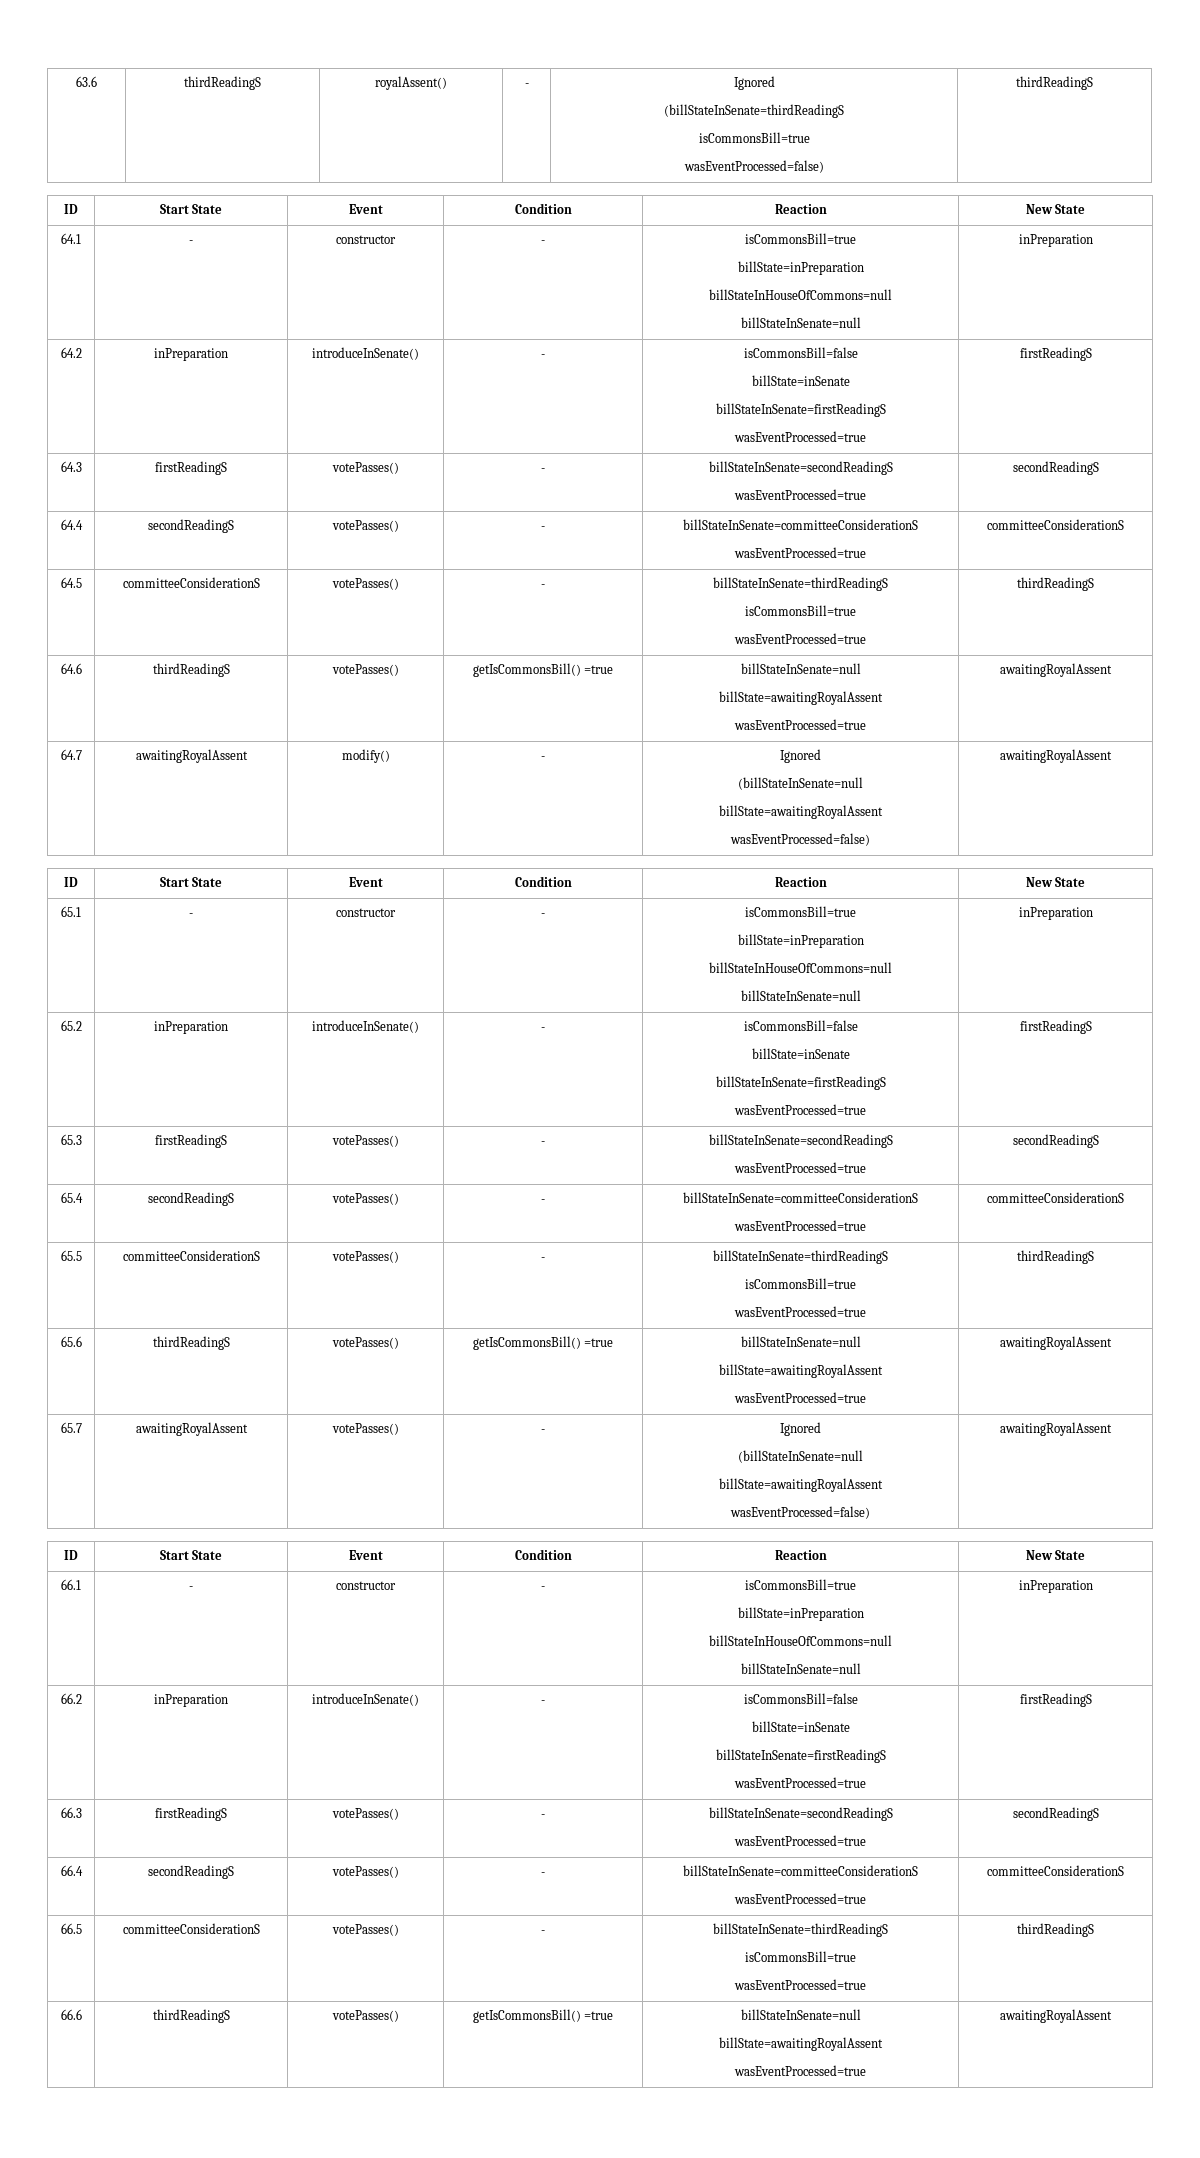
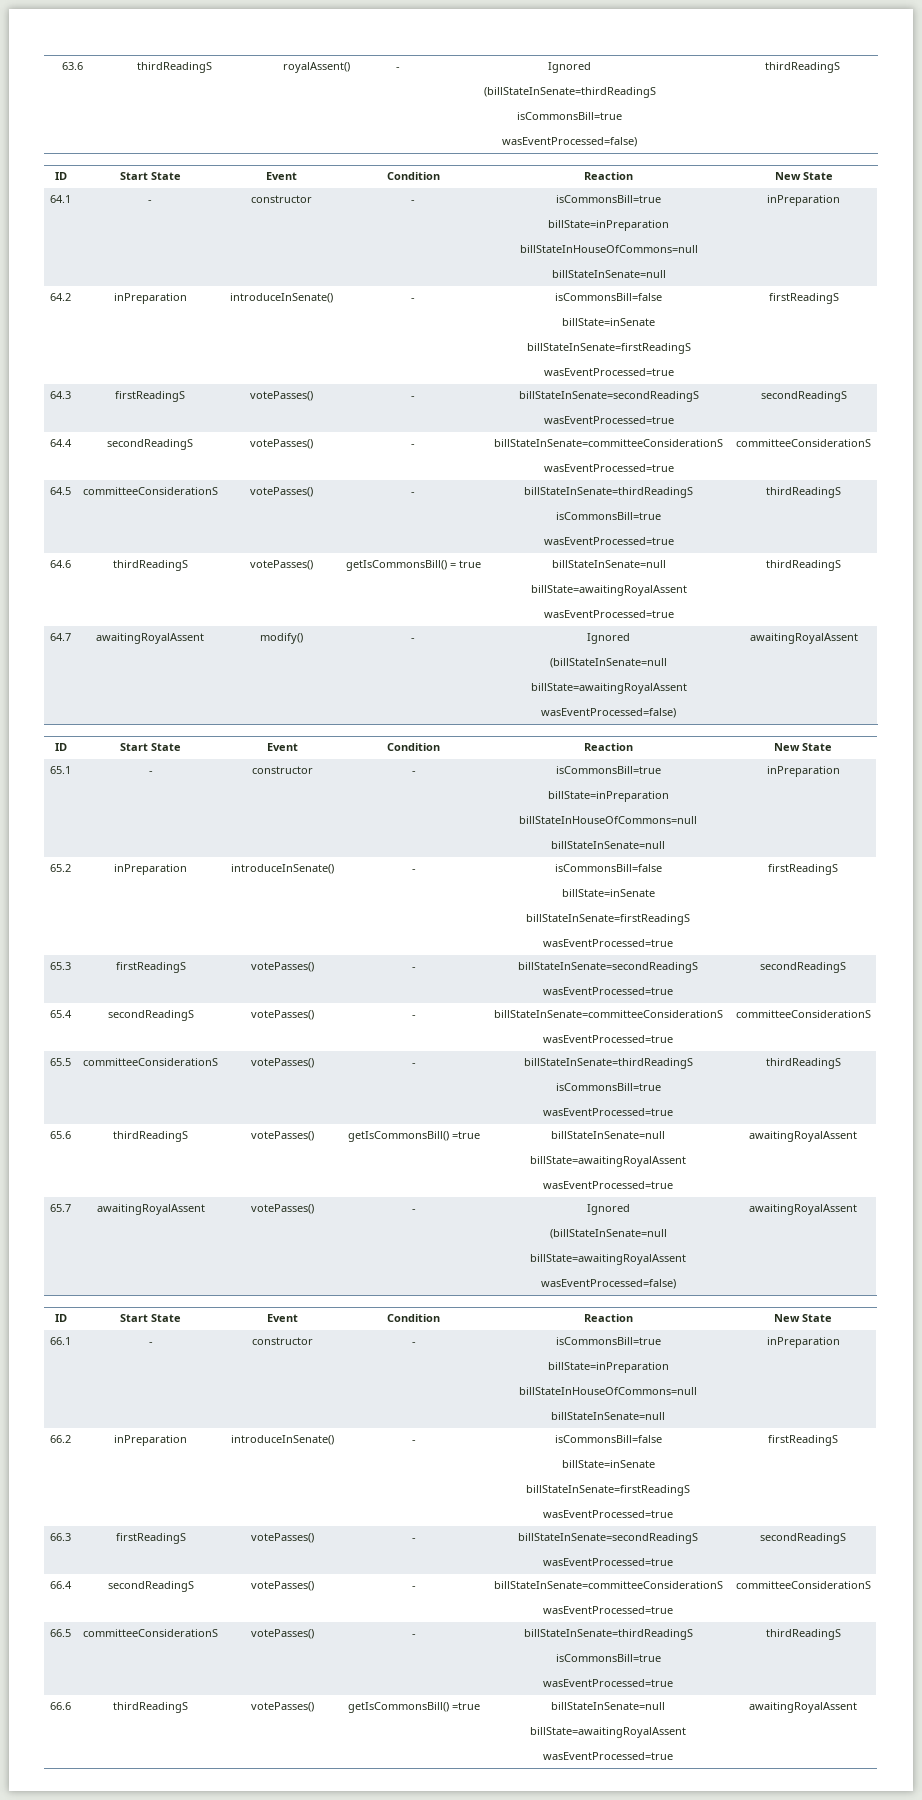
- 64.6 | thirdReadingS | votePasses() | getIsCommonsBill() =true | billStateInSenate=null
+ 64.6 | thirdReadingS | votePasses() | getIsCommonsBill() = true | billStateInSenate=null
  billState=awaitingRoyalAssent
- wasEventProcessed=true | awaitingRoyalAssent
+ wasEventProcessed=true | thirdReadingS

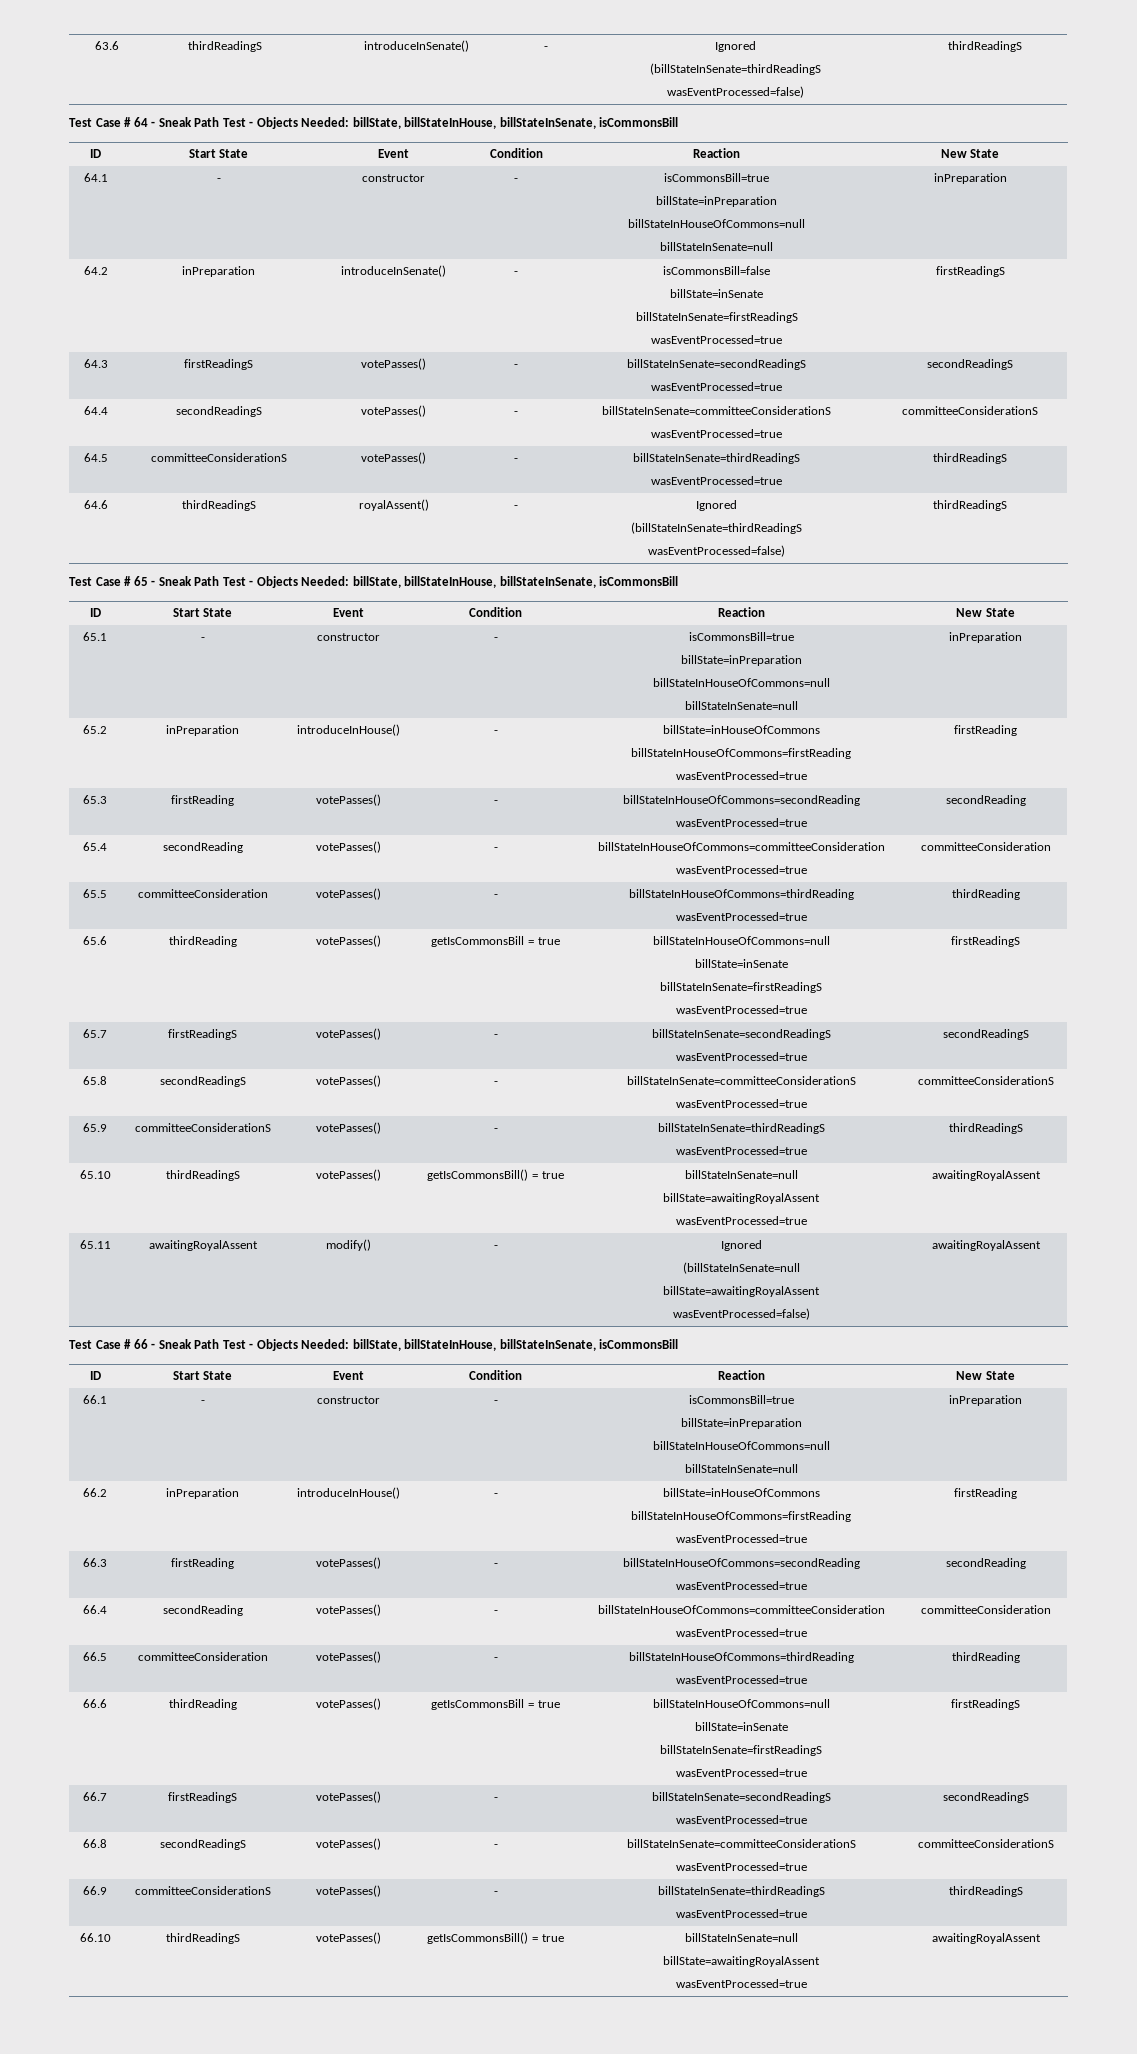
- 63.6 | thirdReadingS | royalAssent() | - | Ignored
+ 63.6 | thirdReadingS | introduceInSenate() | - | Ignored
  (billStateInSenate=thirdReadingS
- isCommonsBill=true
  wasEventProcessed=false) | thirdReadingS
+ Test Case # 64 - Sneak Path Test - Objects Needed: billState, billStateInHouse, billStateInSenate, isCommonsBill
  64.5 | committeeConsiderationS | votePasses() | - | billStateInSenate=thirdReadingS
- isCommonsBill=true
- 64.6 | thirdReadingS | votePasses() | getIsCommonsBill() = true | billStateInSenate=null
- billState=awaitingRoyalAssent
- wasEventProcessed=true | thirdReadingS
- 64.7 | awaitingRoyalAssent | modify() | - | Ignored
- (billStateInSenate=null
- billState=awaitingRoyalAssent
- wasEventProcessed=false) | awaitingRoyalAssent
+ 64.6 | thirdReadingS | royalAssent() | - | Ignored
+ (billStateInSenate=thirdReadingS
+ wasEventProcessed=false) | thirdReadingS
+ Test Case # 65 - Sneak Path Test - Objects Needed: billState, billStateInHouse, billStateInSenate, isCommonsBill
- 65.2 | inPreparation | introduceInSenate() | - | isCommonsBill=false
+ 65.2 | inPreparation | introduceInHouse() | - | billState=inHouseOfCommons
+ billStateInHouseOfCommons=firstReading
+ wasEventProcessed=true | firstReading
+ 65.3 | firstReading | votePasses() | - | billStateInHouseOfCommons=secondReading
+ wasEventProcessed=true | secondReading
+ 65.4 | secondReading | votePasses() | - | billStateInHouseOfCommons=committeeConsideration
+ wasEventProcessed=true | committeeConsideration
+ 65.5 | committeeConsideration | votePasses() | - | billStateInHouseOfCommons=thirdReading
+ wasEventProcessed=true | thirdReading
+ 65.6 | thirdReading | votePasses() | getIsCommonsBill = true | billStateInHouseOfCommons=null
  billState=inSenate
  billStateInSenate=firstReadingS
  wasEventProcessed=true | firstReadingS
- 65.3 | firstReadingS | votePasses() | - | billStateInSenate=secondReadingS
+ 65.7 | firstReadingS | votePasses() | - | billStateInSenate=secondReadingS
  wasEventProcessed=true | secondReadingS
- 65.4 | secondReadingS | votePasses() | - | billStateInSenate=committeeConsiderationS
+ 65.8 | secondReadingS | votePasses() | - | billStateInSenate=committeeConsiderationS
  wasEventProcessed=true | committeeConsiderationS
- 65.5 | committeeConsiderationS | votePasses() | - | billStateInSenate=thirdReadingS
- isCommonsBill=true
+ 65.9 | committeeConsiderationS | votePasses() | - | billStateInSenate=thirdReadingS
  wasEventProcessed=true | thirdReadingS
- 65.6 | thirdReadingS | votePasses() | getIsCommonsBill() =true | billStateInSenate=null
+ 65.10 | thirdReadingS | votePasses() | getIsCommonsBill() = true | billStateInSenate=null
- 65.7 | awaitingRoyalAssent | votePasses() | - | Ignored
+ 65.11 | awaitingRoyalAssent | modify() | - | Ignored
  (billStateInSenate=null
  billState=awaitingRoyalAssent
  wasEventProcessed=false) | awaitingRoyalAssent
+ Test Case # 66 - Sneak Path Test - Objects Needed: billState, billStateInHouse, billStateInSenate, isCommonsBill
- 66.2 | inPreparation | introduceInSenate() | - | isCommonsBill=false
+ 66.2 | inPreparation | introduceInHouse() | - | billState=inHouseOfCommons
+ billStateInHouseOfCommons=firstReading
+ wasEventProcessed=true | firstReading
+ 66.3 | firstReading | votePasses() | - | billStateInHouseOfCommons=secondReading
+ wasEventProcessed=true | secondReading
+ 66.4 | secondReading | votePasses() | - | billStateInHouseOfCommons=committeeConsideration
+ wasEventProcessed=true | committeeConsideration
+ 66.5 | committeeConsideration | votePasses() | - | billStateInHouseOfCommons=thirdReading
+ wasEventProcessed=true | thirdReading
+ 66.6 | thirdReading | votePasses() | getIsCommonsBill = true | billStateInHouseOfCommons=null
  billState=inSenate
  billStateInSenate=firstReadingS
  wasEventProcessed=true | firstReadingS
- 66.3 | firstReadingS | votePasses() | - | billStateInSenate=secondReadingS
+ 66.7 | firstReadingS | votePasses() | - | billStateInSenate=secondReadingS
  wasEventProcessed=true | secondReadingS
- 66.4 | secondReadingS | votePasses() | - | billStateInSenate=committeeConsiderationS
+ 66.8 | secondReadingS | votePasses() | - | billStateInSenate=committeeConsiderationS
  wasEventProcessed=true | committeeConsiderationS
- 66.5 | committeeConsiderationS | votePasses() | - | billStateInSenate=thirdReadingS
- isCommonsBill=true
+ 66.9 | committeeConsiderationS | votePasses() | - | billStateInSenate=thirdReadingS
  wasEventProcessed=true | thirdReadingS
- 66.6 | thirdReadingS | votePasses() | getIsCommonsBill() =true | billStateInSenate=null
+ 66.10 | thirdReadingS | votePasses() | getIsCommonsBill() = true | billStateInSenate=null

